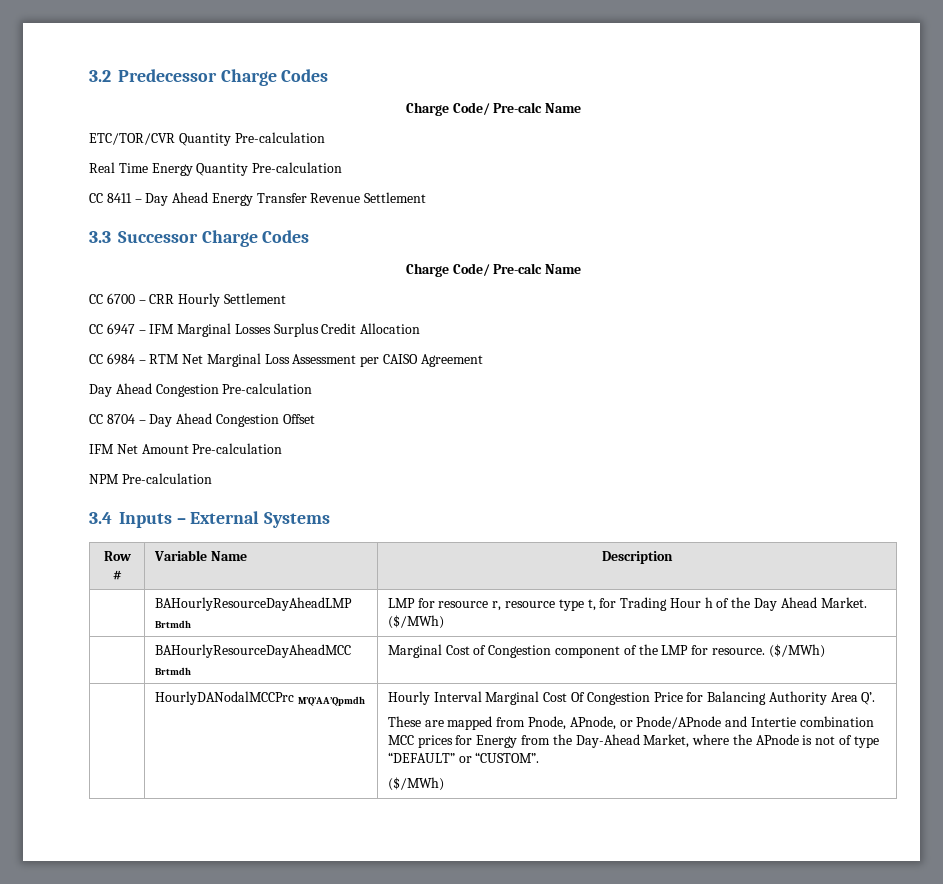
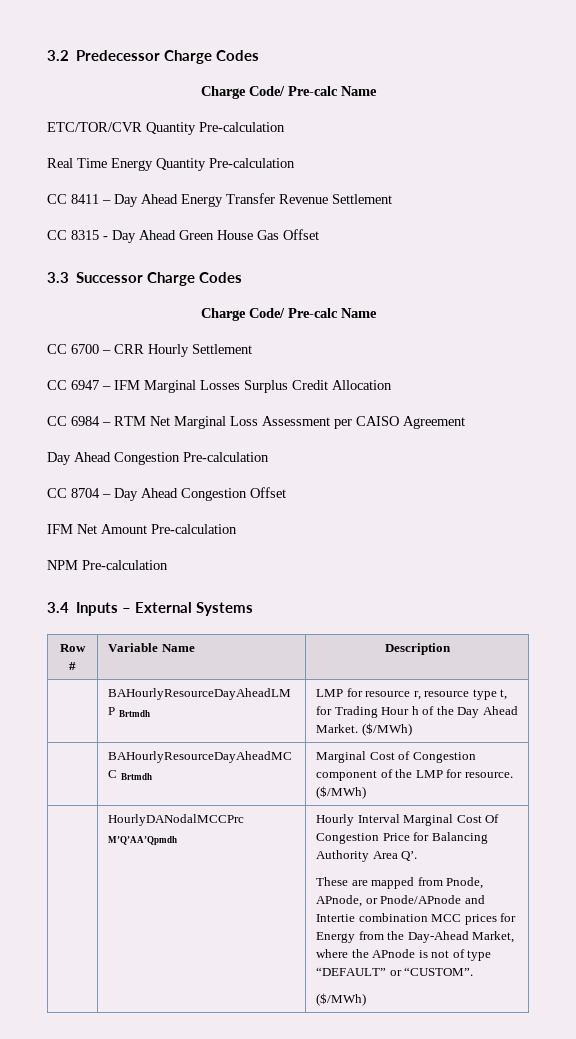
+ CC 8315 - Day Ahead Green House Gas Offset

